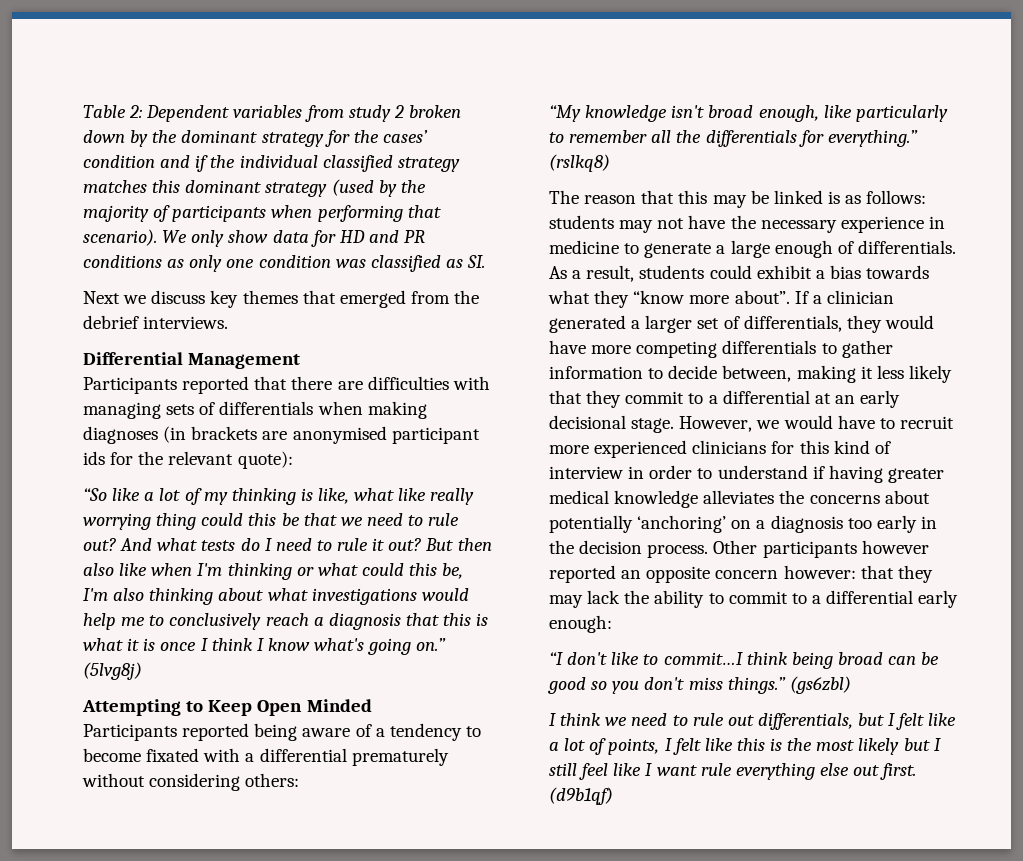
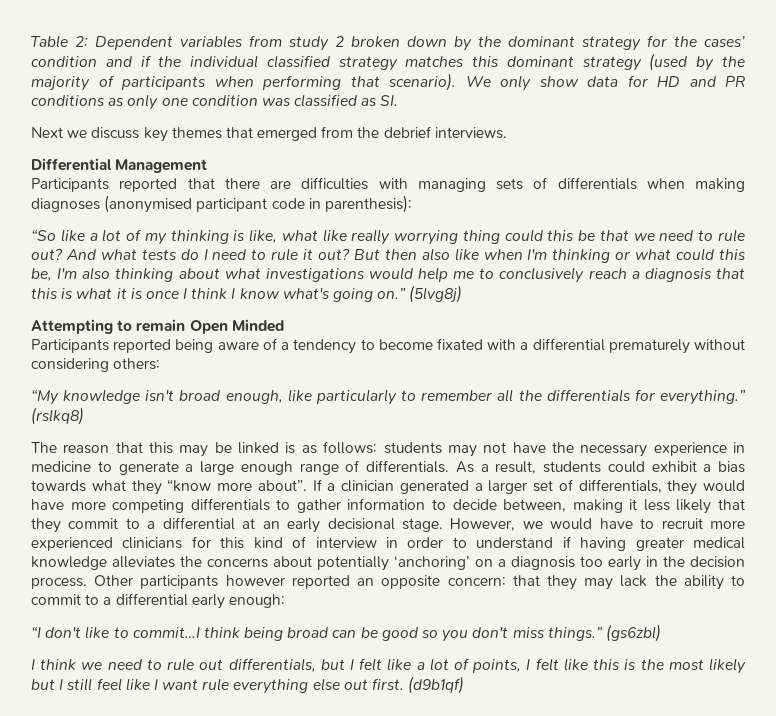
- Participants reported that there are difficulties with managing sets of differentials when making diagnoses (in brackets are anonymised participant ids for the relevant quote):
+ Participants reported that there are difficulties with managing sets of differentials when making diagnoses (anonymised participant code in parenthesis):
- Attempting to Keep Open Minded
+ Attempting to remain Open Minded
- The reason that this may be linked is as follows: students may not have the necessary experience in medicine to generate a large enough of differentials.
+ The reason that this may be linked is as follows: students may not have the necessary experience in medicine to generate a large enough range of differentials.
- Other participants however reported an opposite concern however: that they may lack the ability to commit to a differential early enough:
+ Other participants however reported an opposite concern: that they may lack the ability to commit to a differential early enough:

